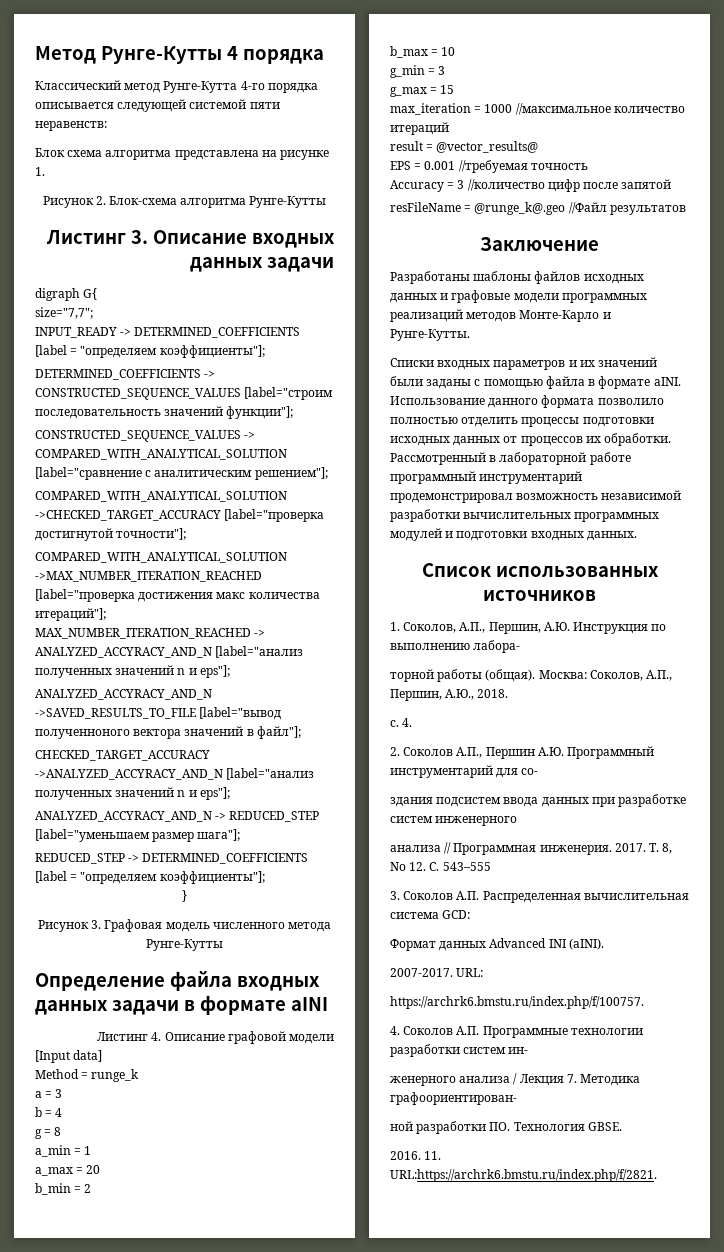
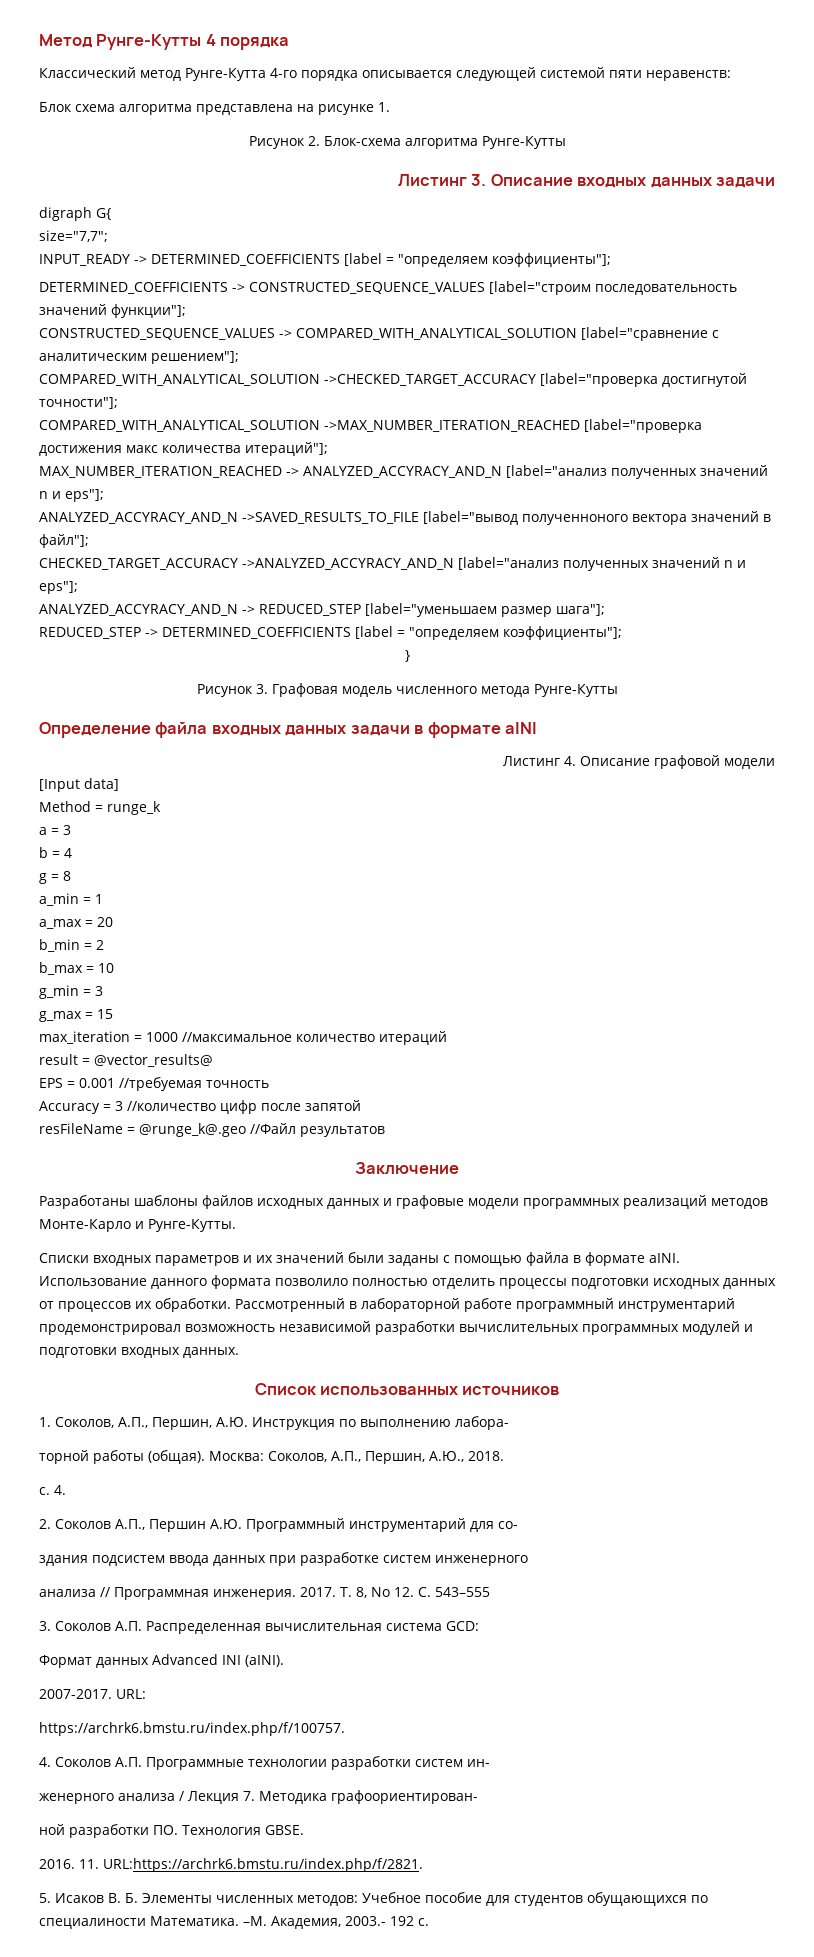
+ 5. Исаков В. Б. Элементы численных методов: Учебное пособие для студентов обущающихся по специалиности Математика. –М. Академия, 2003.- 192 с.

